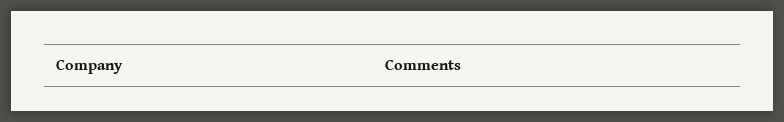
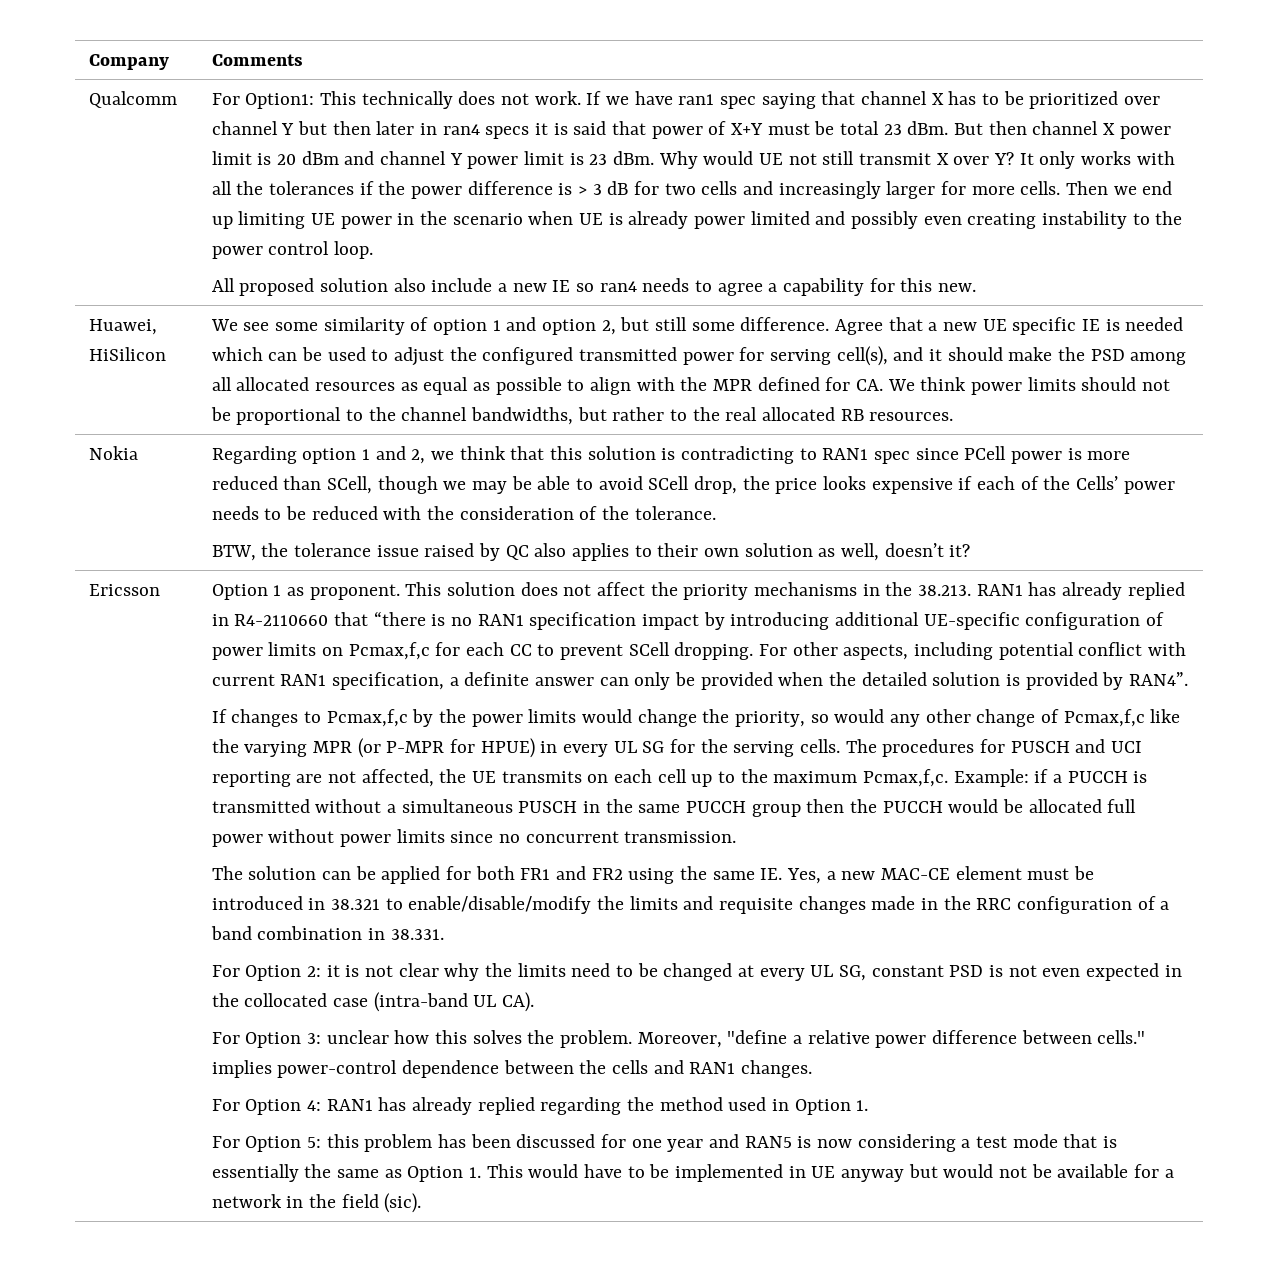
+ Qualcomm | For Option1: This technically does not work. If we have ran1 spec saying that channel X has to be prioritized over channel Y but then later in ran4 specs it is said that power of X+Y must be total 23 dBm. But then channel X power limit is 20 dBm and channel Y power limit is 23 dBm. Why would UE not still transmit X over Y? It only works with all the tolerances if the power difference is > 3 dB for two cells and increasingly larger for more cells. Then we end up limiting UE power in the scenario when UE is already power limited and possibly even creating instability to the power control loop.
+ All proposed solution also include a new IE so ran4 needs to agree a capability for this new.
+ Huawei, HiSilicon | We see some similarity of option 1 and option 2, but still some difference. Agree that a new UE specific IE is needed which can be used to adjust the configured transmitted power for serving cell(s), and it should make the PSD among all allocated resources as equal as possible to align with the MPR defined for CA. We think power limits should not be proportional to the channel bandwidths, but rather to the real allocated RB resources.
+ Nokia | Regarding option 1 and 2, we think that this solution is contradicting to RAN1 spec since PCell power is more reduced than SCell, though we may be able to avoid SCell drop, the price looks expensive if each of the Cells’ power needs to be reduced with the consideration of the tolerance.
+ BTW, the tolerance issue raised by QC also applies to their own solution as well, doesn’t it?
+ Ericsson | Option 1 as proponent. This solution does not affect the priority mechanisms in the 38.213. RAN1 has already replied in R4-2110660 that “there is no RAN1 specification impact by introducing additional UE-specific configuration of power limits on Pcmax,f,c for each CC to prevent SCell dropping. For other aspects, including potential conflict with current RAN1 specification, a definite answer can only be provided when the detailed solution is provided by RAN4”.
+ If changes to Pcmax,f,c by the power limits would change the priority, so would any other change of Pcmax,f,c like the varying MPR (or P-MPR for HPUE) in every UL SG for the serving cells. The procedures for PUSCH and UCI reporting are not affected, the UE transmits on each cell up to the maximum Pcmax,f,c. Example: if a PUCCH is transmitted without a simultaneous PUSCH in the same PUCCH group then the PUCCH would be allocated full power without power limits since no concurrent transmission.
+ The solution can be applied for both FR1 and FR2 using the same IE. Yes, a new MAC-CE element must be introduced in 38.321 to enable/disable/modify the limits and requisite changes made in the RRC configuration of a band combination in 38.331.
+ For Option 2: it is not clear why the limits need to be changed at every UL SG, constant PSD is not even expected in the collocated case (intra-band UL CA).
+ For Option 3: unclear how this solves the problem. Moreover, "define a relative power difference between cells." implies power-control dependence between the cells and RAN1 changes.
+ For Option 4: RAN1 has already replied regarding the method used in Option 1.
+ For Option 5: this problem has been discussed for one year and RAN5 is now considering a test mode that is essentially the same as Option 1. This would have to be implemented in UE anyway but would not be available for a network in the field (sic).

